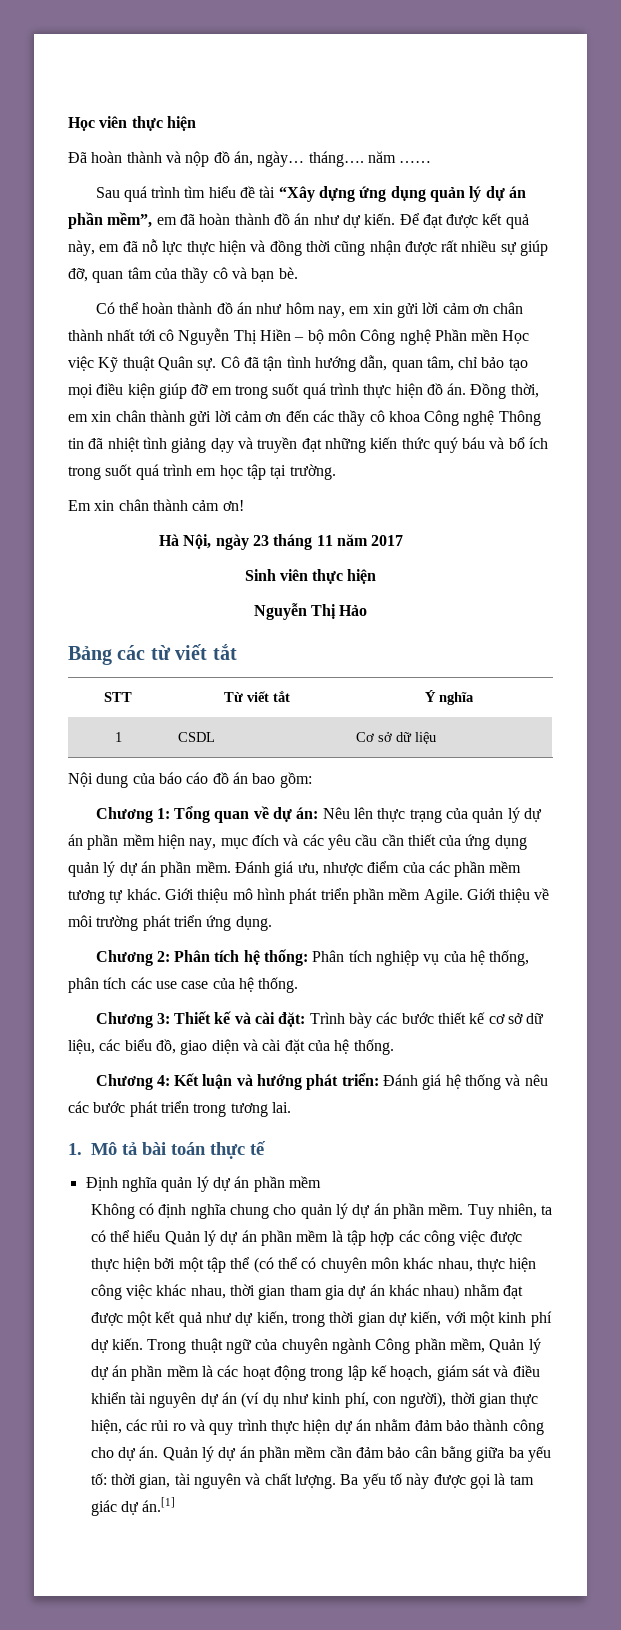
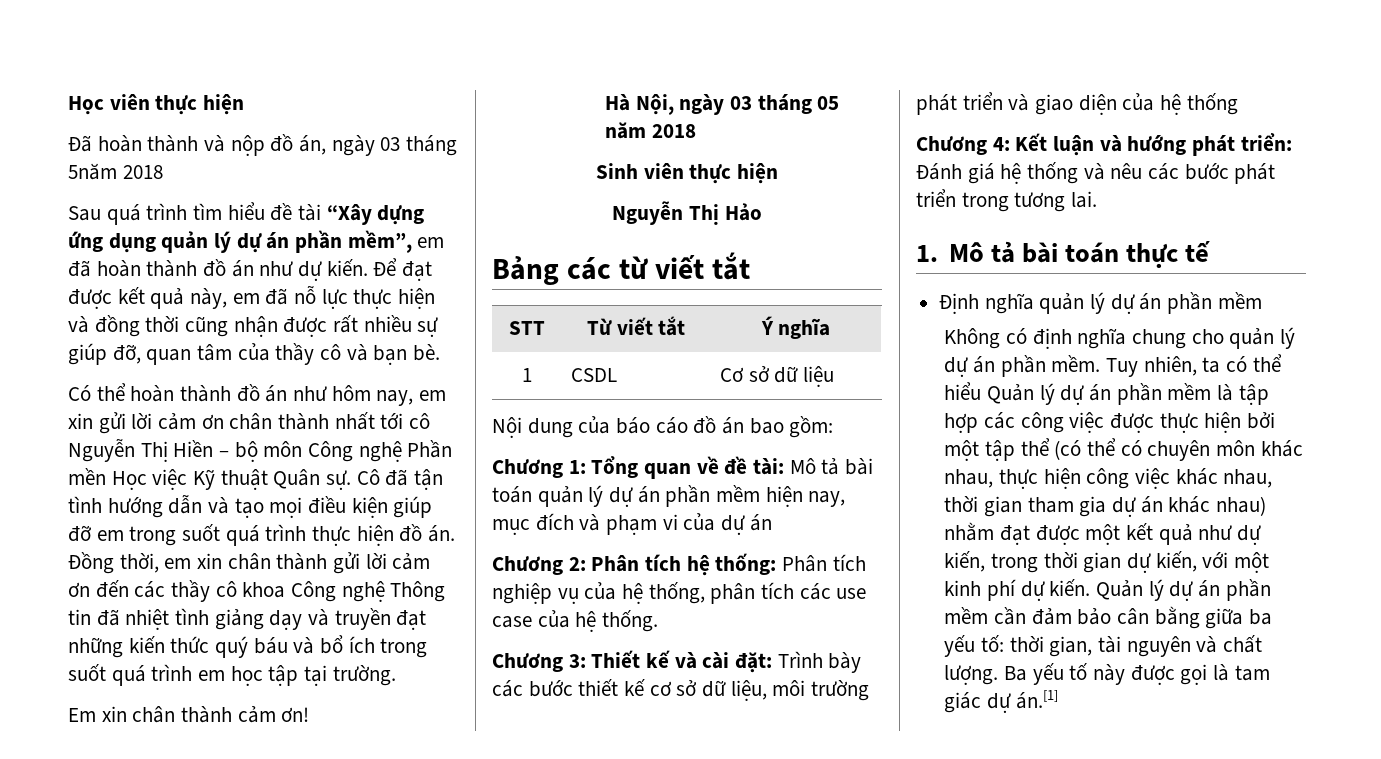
- Đã hoàn thành và nộp đồ án, ngày… tháng…. năm ……
+ Đã hoàn thành và nộp đồ án, ngày 03 tháng 5năm 2018
- Cô đã tận tình hướng dẫn, quan tâm, chỉ bảo tạo mọi điều kiện giúp đỡ em trong suốt quá trình thực hiện đồ án.
+ Cô đã tận tình hướng dẫn và tạo mọi điều kiện giúp đỡ em trong suốt quá trình thực hiện đồ án.
- Hà Nội, ngày 23 tháng 11 năm 2017
+ Hà Nội, ngày 03 tháng 05 năm 2018
- Chương 1: Tổng quan về dự án: Nêu lên thực trạng của quản lý dự án phần mềm hiện nay, mục đích và các yêu cầu cần thiết của ứng dụng quản lý dự án phần mềm. Đánh giá ưu, nhược điểm của các phần mềm tương tự khác. Giới thiệu mô hình phát triển phần mềm Agile. Giới thiệu về môi trường phát triển ứng dụng.
+ Chương 1: Tổng quan về đề tài: Mô tả bài toán quản lý dự án phần mềm hiện nay, mục đích và phạm vi của dự án
- Chương 3: Thiết kế và cài đặt: Trình bày các bước thiết kế cơ sở dữ liệu, các biểu đồ, giao diện và cài đặt của hệ thống.
+ Chương 3: Thiết kế và cài đặt: Trình bày các bước thiết kế cơ sở dữ liệu, môi trường phát triển và giao diện của hệ thống
- Trong thuật ngữ của chuyên ngành Công phần mềm, Quản lý dự án phần mềm là các hoạt động trong lập kế hoạch, giám sát và điều khiển tài nguyên dự án (ví dụ như kinh phí, con người), thời gian thực hiện, các rủi ro và quy trình thực hiện dự án nhằm đảm bảo thành công cho dự án.

